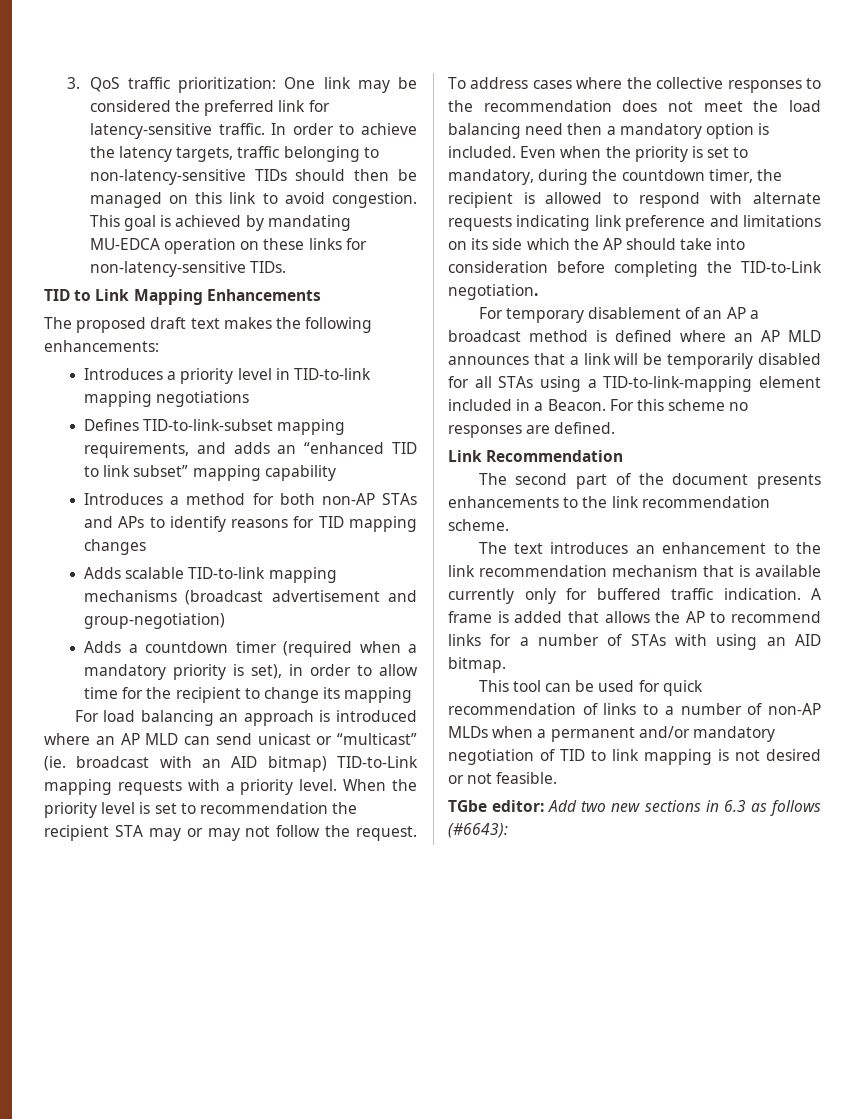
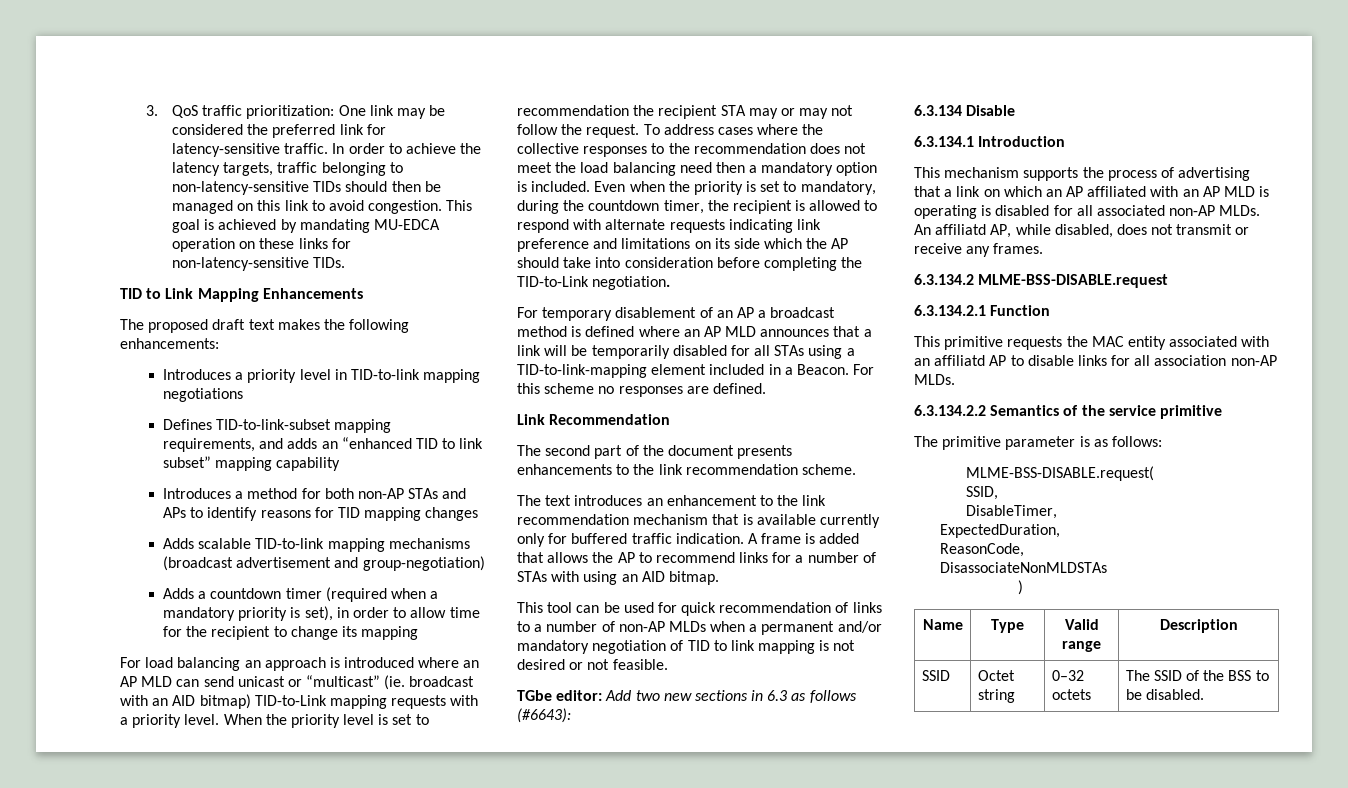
+ 6.3.134 Disable
+ 6.3.134.1 Introduction
+ This mechanism supports the process of advertising that a link on which an AP affiliated with an AP MLD is operating is disabled for all associated non-AP MLDs. An affiliatd AP, while disabled, does not transmit or receive any frames.
+ 6.3.134.2 MLME-BSS-DISABLE.request
+ 6.3.134.2.1 Function
+ This primitive requests the MAC entity associated with an affiliatd AP to disable links for all association non-AP MLDs.
+ 6.3.134.2.2 Semantics of the service primitive
+ The primitive parameter is as follows:
+ MLME-BSS-DISABLE.request(
+ SSID,
+ DisableTimer,
+ ExpectedDuration,
+ ReasonCode,
+ DisassociateNonMLDSTAs
+ )
+ Name | Type | Valid range | Description
+ SSID | Octet string | 0–32 octets | The SSID of the BSS to be disabled.

